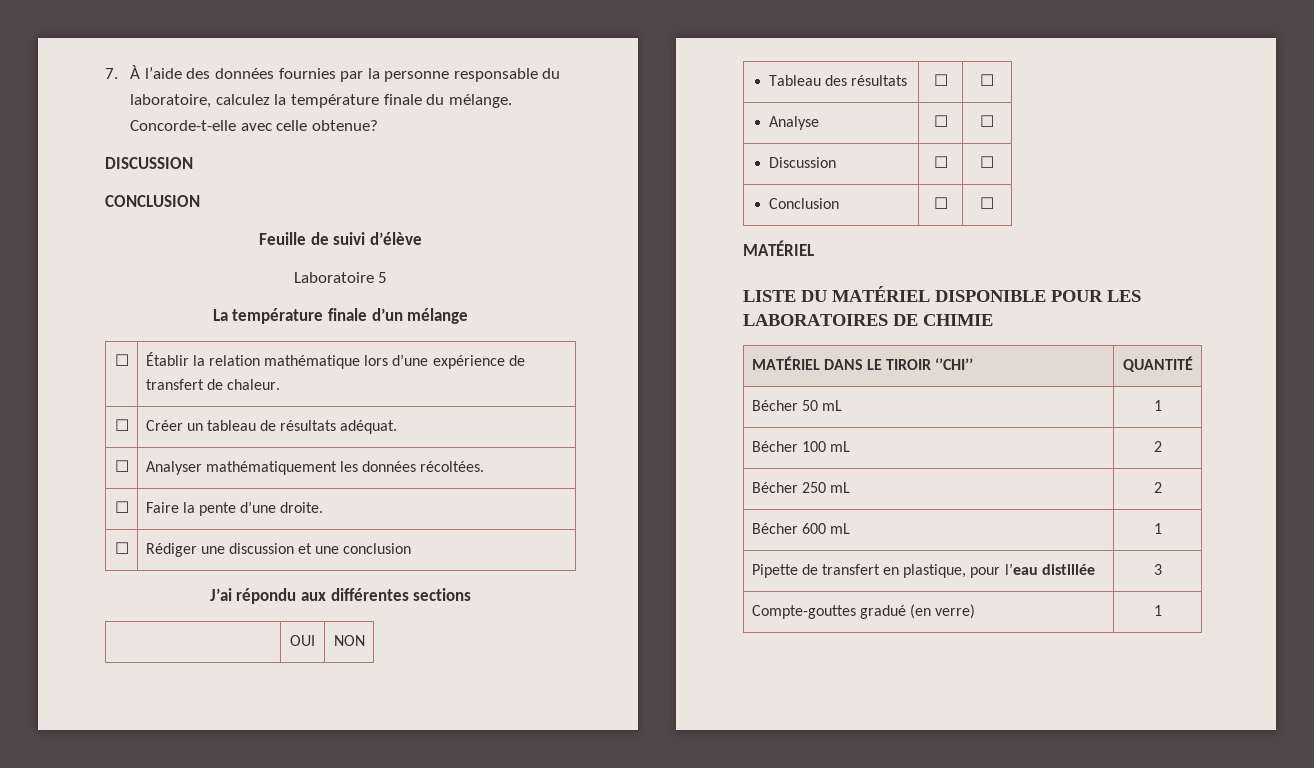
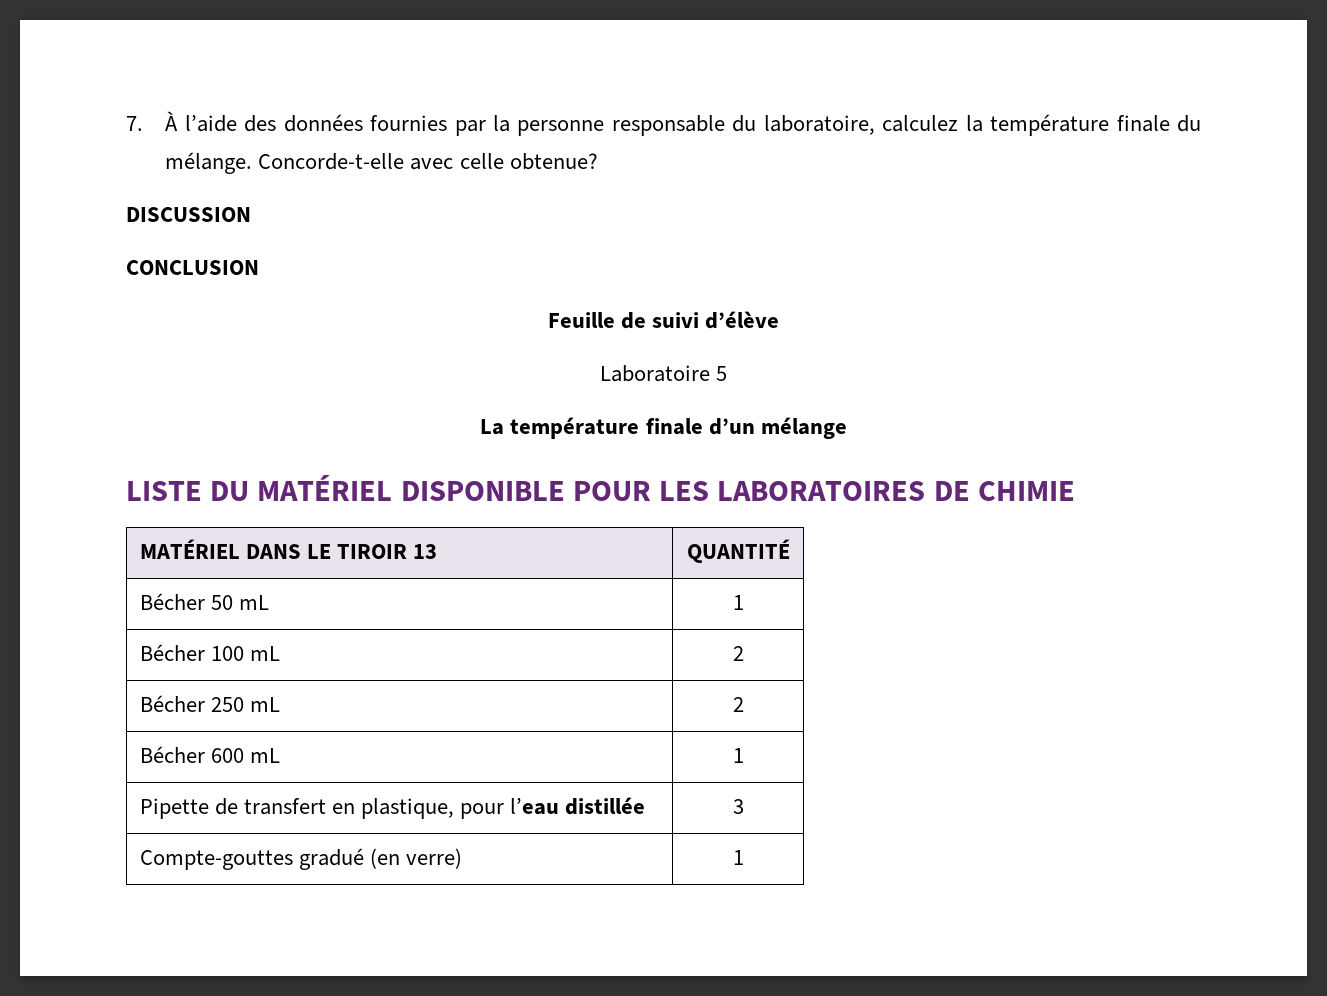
- ☐ | Établir la relation mathématique lors d’une expérience de transfert de chaleur.
- ☐ | Créer un tableau de résultats adéquat.
- ☐ | Analyser mathématiquement les données récoltées.
- ☐ | Faire la pente d’une droite.
- ☐ | Rédiger une discussion et une conclusion
- J’ai répondu aux différentes sections
- | OUI | NON
- Tableau des résultats | ☐ | ☐
- Analyse | ☐ | ☐
- Discussion | ☐ | ☐
- Conclusion | ☐ | ☐
- MATÉRIEL
- MATÉRIEL DANS LE TIROIR ‘’CHI’’ | QUANTITÉ
+ MATÉRIEL DANS LE TIROIR 13 | QUANTITÉ

